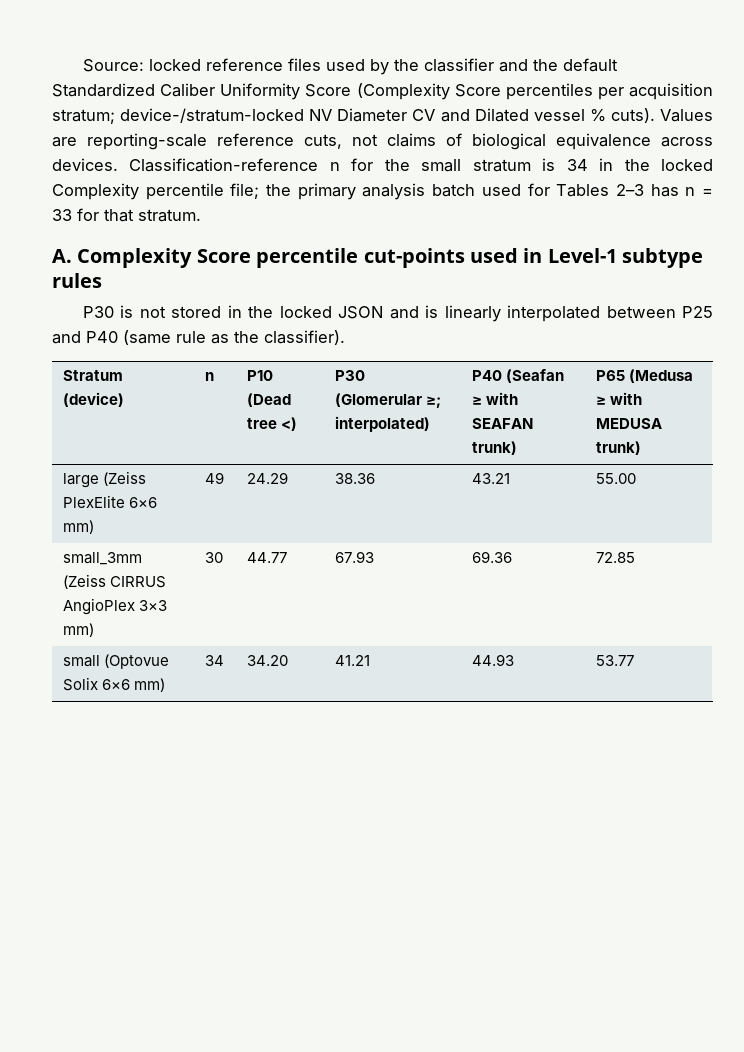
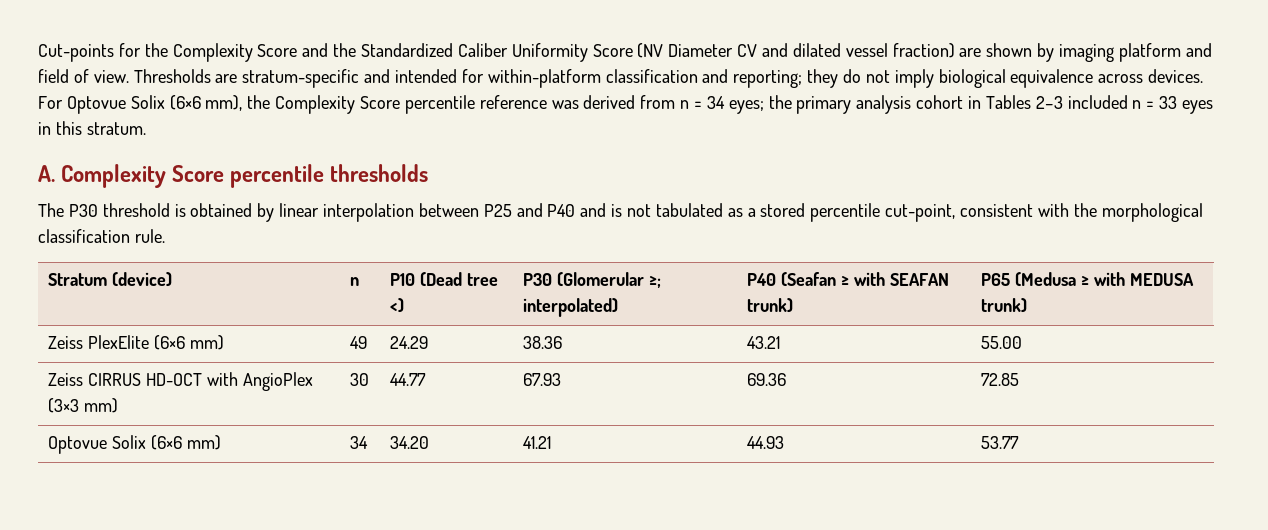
- Source: locked reference files used by the classifier and the default Standardized Caliber Uniformity Score (Complexity Score percentiles per acquisition stratum; device-/stratum-locked NV Diameter CV and Dilated vessel % cuts). Values are reporting-scale reference cuts, not claims of biological equivalence across devices. Classification-reference n for the small stratum is 34 in the locked Complexity percentile file; the primary analysis batch used for Tables 2–3 has n = 33 for that stratum.
+ Cut-points for the Complexity Score and the Standardized Caliber Uniformity Score (NV Diameter CV and dilated vessel fraction) are shown by imaging platform and field of view. Thresholds are stratum-specific and intended for within-platform classification and reporting; they do not imply biological equivalence across devices. For Optovue Solix (6×6 mm), the Complexity Score percentile reference was derived from n = 34 eyes; the primary analysis cohort in Tables 2–3 included n = 33 eyes in this stratum.
- A. Complexity Score percentile cut-points used in Level-1 subtype rules
- P30 is not stored in the locked JSON and is linearly interpolated between P25 and P40 (same rule as the classifier).
+ A. Complexity Score percentile thresholds
+ The P30 threshold is obtained by linear interpolation between P25 and P40 and is not tabulated as a stored percentile cut-point, consistent with the morphological classification rule.
- large (Zeiss PlexElite 6×6 mm) | 49 | 24.29 | 38.36 | 43.21 | 55.00
+ Zeiss PlexElite (6×6 mm) | 49 | 24.29 | 38.36 | 43.21 | 55.00
- small_3mm (Zeiss CIRRUS AngioPlex 3×3 mm) | 30 | 44.77 | 67.93 | 69.36 | 72.85
+ Zeiss CIRRUS HD-OCT with AngioPlex (3×3 mm) | 30 | 44.77 | 67.93 | 69.36 | 72.85
- small (Optovue Solix 6×6 mm) | 34 | 34.20 | 41.21 | 44.93 | 53.77
+ Optovue Solix (6×6 mm) | 34 | 34.20 | 41.21 | 44.93 | 53.77

